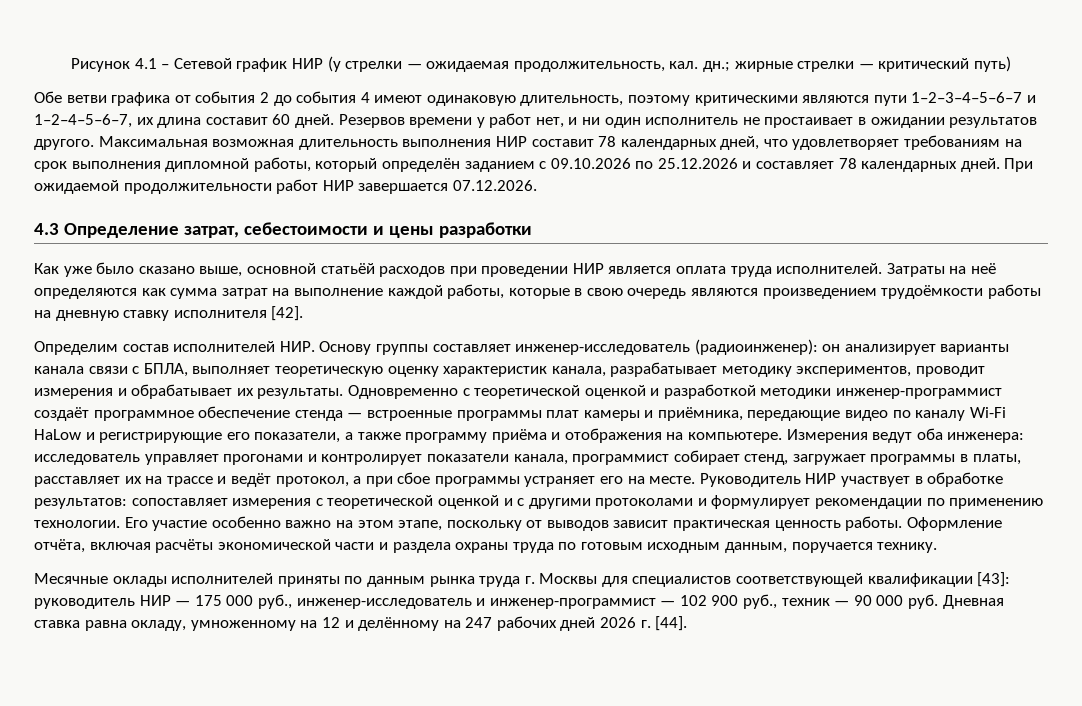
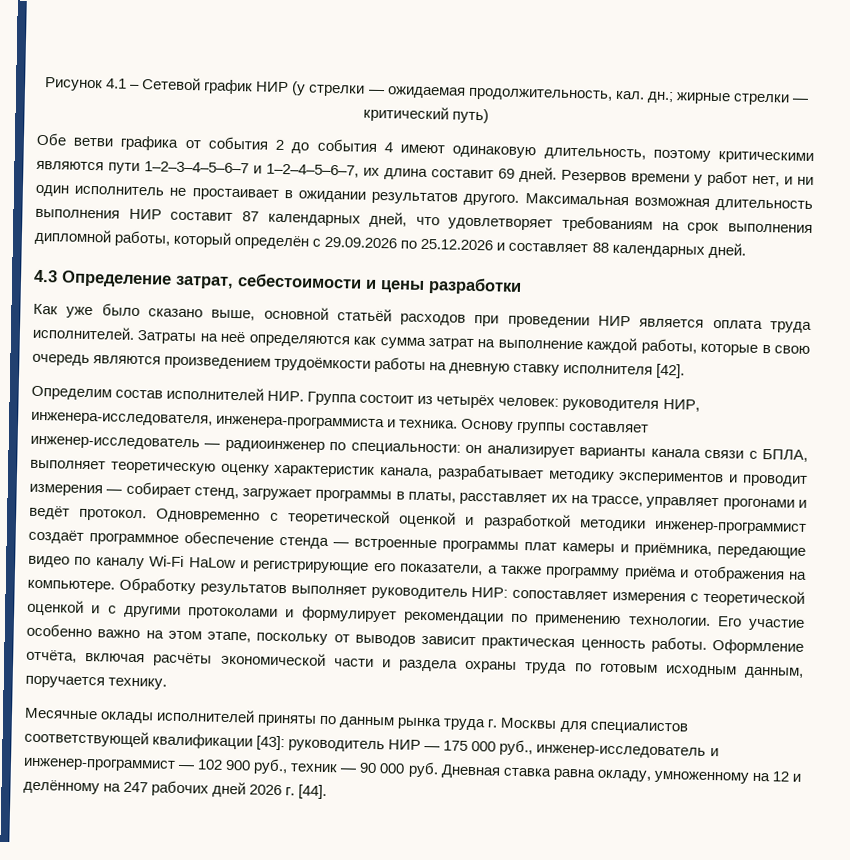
- Обе ветви графика от события 2 до события 4 имеют одинаковую длительность, поэтому критическими являются пути 1–2–3–4–5–6–7 и 1–2–4–5–6–7, их длина составит 60 дней.
+ Обе ветви графика от события 2 до события 4 имеют одинаковую длительность, поэтому критическими являются пути 1–2–3–4–5–6–7 и 1–2–4–5–6–7, их длина составит 69 дней.
- Максимальная возможная длительность выполнения НИР составит 78 календарных дней, что удовлетворяет требованиям на срок выполнения дипломной работы, который определён заданием с 09.10.2026 по 25.12.2026 и составляет 78 календарных дней. При ожидаемой продолжительности работ НИР завершается 07.12.2026.
+ Максимальная возможная длительность выполнения НИР составит 87 календарных дней, что удовлетворяет требованиям на срок выполнения дипломной работы, который определён с 29.09.2026 по 25.12.2026 и составляет 88 календарных дней.
- Определим состав исполнителей НИР. Основу группы составляет инженер-исследователь (радиоинженер): он анализирует варианты канала связи с БПЛА, выполняет теоретическую оценку характеристик канала, разрабатывает методику экспериментов, проводит измерения и обрабатывает их результаты.
+ Определим состав исполнителей НИР. Группа состоит из четырёх человек: руководителя НИР, инженера-исследователя, инженера-программиста и техника. Основу группы составляет инженер-исследователь — радиоинженер по специальности: он анализирует варианты канала связи с БПЛА, выполняет теоретическую оценку характеристик канала, разрабатывает методику экспериментов и проводит измерения — собирает стенд, загружает программы в платы, расставляет их на трассе, управляет прогонами и ведёт протокол.
- Измерения ведут оба инженера: исследователь управляет прогонами и контролирует показатели канала, программист собирает стенд, загружает программы в платы, расставляет их на трассе и ведёт протокол, а при сбое программы устраняет его на месте. Руководитель НИР участвует в обработке результатов: сопоставляет измерения с теоретической оценкой и с другими протоколами и формулирует рекомендации по применению технологии.
+ Обработку результатов выполняет руководитель НИР: сопоставляет измерения с теоретической оценкой и с другими протоколами и формулирует рекомендации по применению технологии.

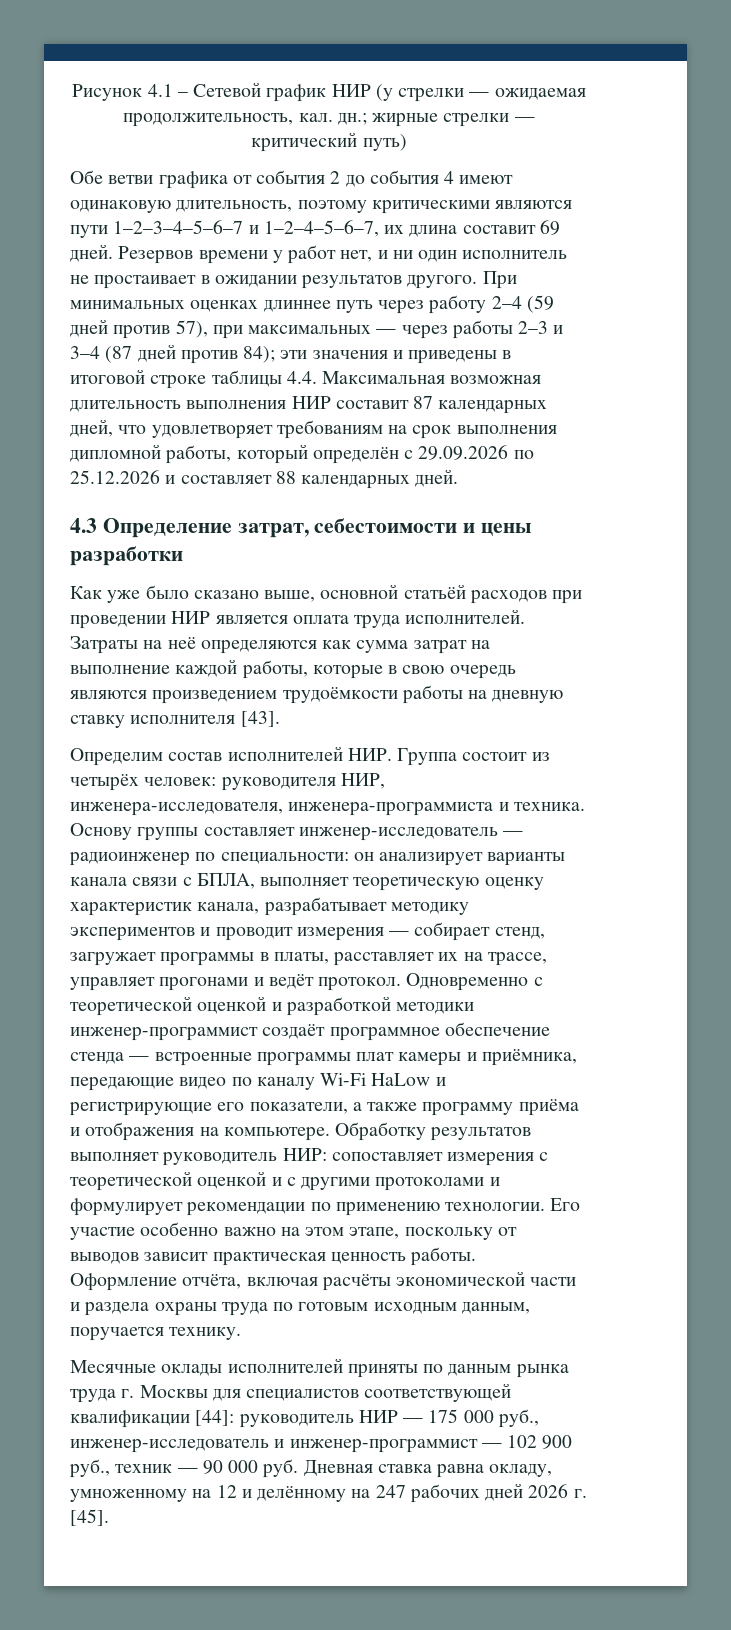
- Максимальная возможная длительность выполнения НИР составит 87 календарных дней, что удовлетворяет требованиям на срок выполнения дипломной работы, который определён с 29.09.2026 по 25.12.2026 и составляет 88 календарных дней.
+ При минимальных оценках длиннее путь через работу 2–4 (59 дней против 57), при максимальных — через работы 2–3 и 3–4 (87 дней против 84); эти значения и приведены в итоговой строке таблицы 4.4. Максимальная возможная длительность выполнения НИР составит 87 календарных дней, что удовлетворяет требованиям на срок выполнения дипломной работы, который определён с 29.09.2026 по 25.12.2026 и составляет 88 календарных дней.
- Затраты на неё определяются как сумма затрат на выполнение каждой работы, которые в свою очередь являются произведением трудоёмкости работы на дневную ставку исполнителя [42].
+ Затраты на неё определяются как сумма затрат на выполнение каждой работы, которые в свою очередь являются произведением трудоёмкости работы на дневную ставку исполнителя [43].
- Месячные оклады исполнителей приняты по данным рынка труда г. Москвы для специалистов соответствующей квалификации [43]: руководитель НИР — 175 000 руб., инженер-исследователь и инженер-программист — 102 900 руб., техник — 90 000 руб. Дневная ставка равна окладу, умноженному на 12 и делённому на 247 рабочих дней 2026 г. [44].
+ Месячные оклады исполнителей приняты по данным рынка труда г. Москвы для специалистов соответствующей квалификации [44]: руководитель НИР — 175 000 руб., инженер-исследователь и инженер-программист — 102 900 руб., техник — 90 000 руб. Дневная ставка равна окладу, умноженному на 12 и делённому на 247 рабочих дней 2026 г. [45].

